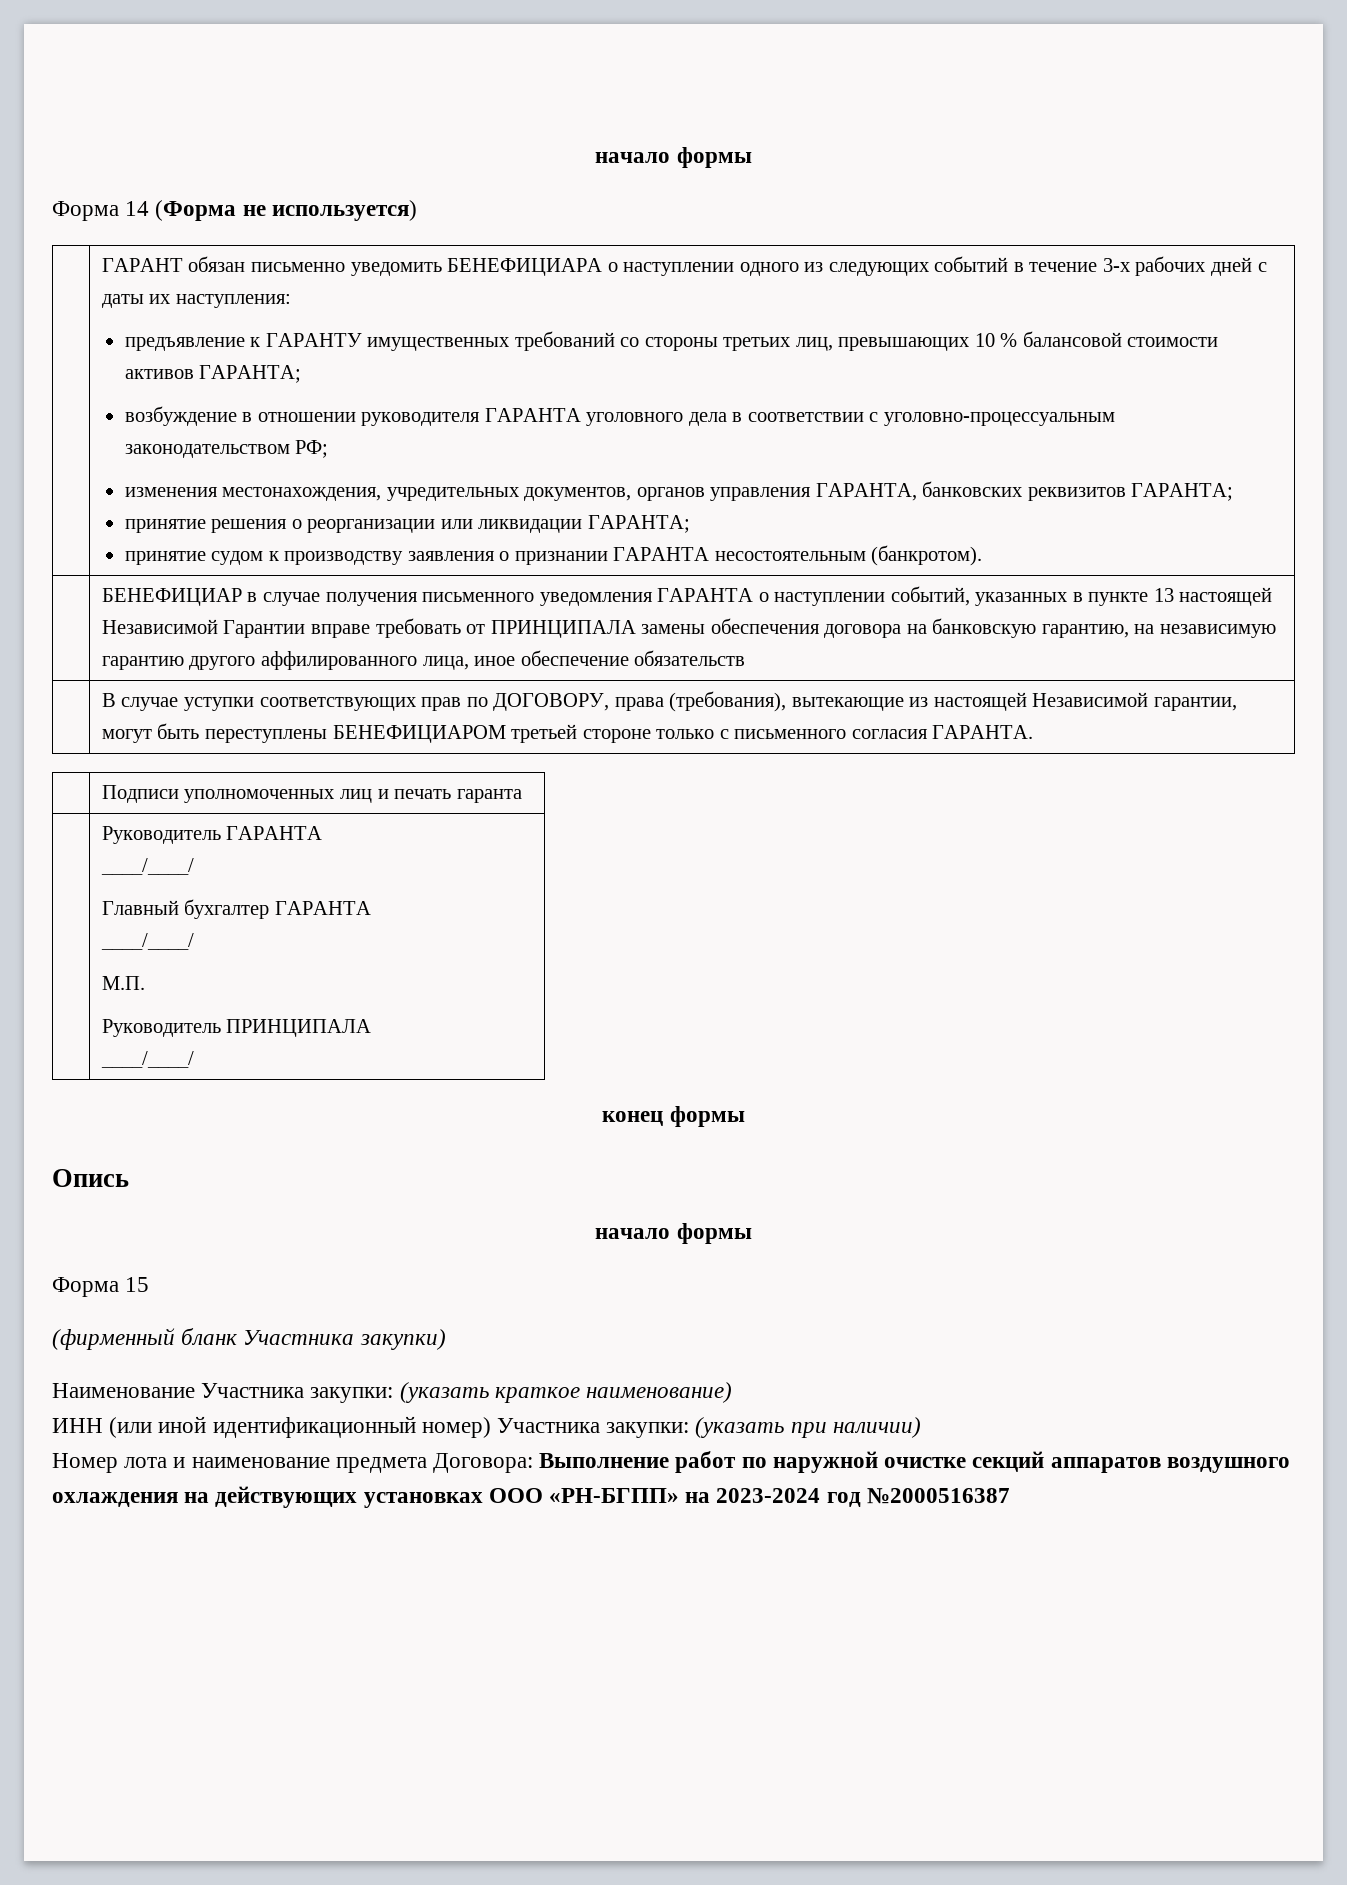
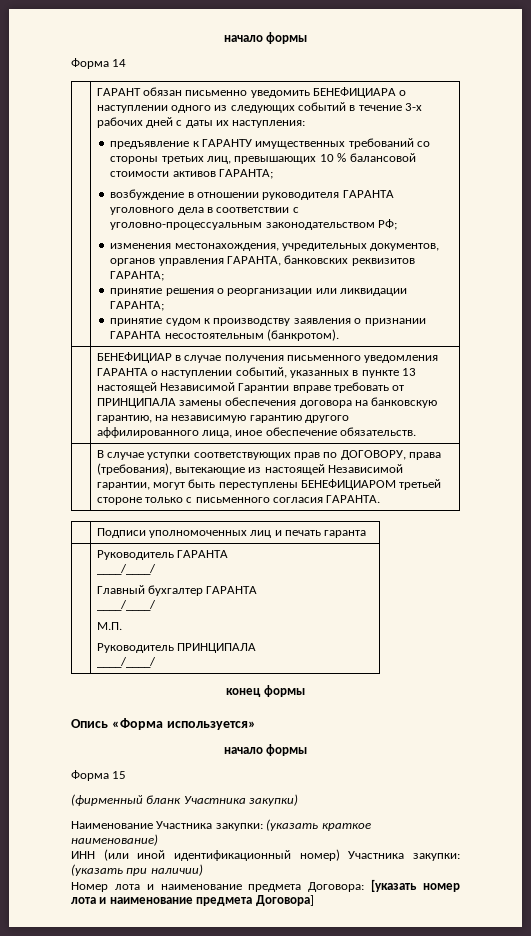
- Форма 14 (Форма не используется)
+ Форма 14
- | БЕНЕФИЦИАР в случае получения письменного уведомления ГАРАНТА о наступлении событий, указанных в пункте 13 настоящей Независимой Гарантии вправе требовать от ПРИНЦИПАЛА замены обеспечения договора на банковскую гарантию, на независимую гарантию другого аффилированного лица, иное обеспечение обязательств
+ | БЕНЕФИЦИАР в случае получения письменного уведомления ГАРАНТА о наступлении событий, указанных в пункте 13 настоящей Независимой Гарантии вправе требовать от ПРИНЦИПАЛА замены обеспечения договора на банковскую гарантию, на независимую гарантию другого аффилированного лица, иное обеспечение обязательств.
- Опись
+ Опись «Форма используется»
- Номер лота и наименование предмета Договора: Выполнение работ по наружной очистке секций аппаратов воздушного охлаждения на действующих установках ООО «РН-БГПП» на 2023-2024 год №2000516387
+ Номер лота и наименование предмета Договора: [указать номер лота и наименование предмета Договора]

